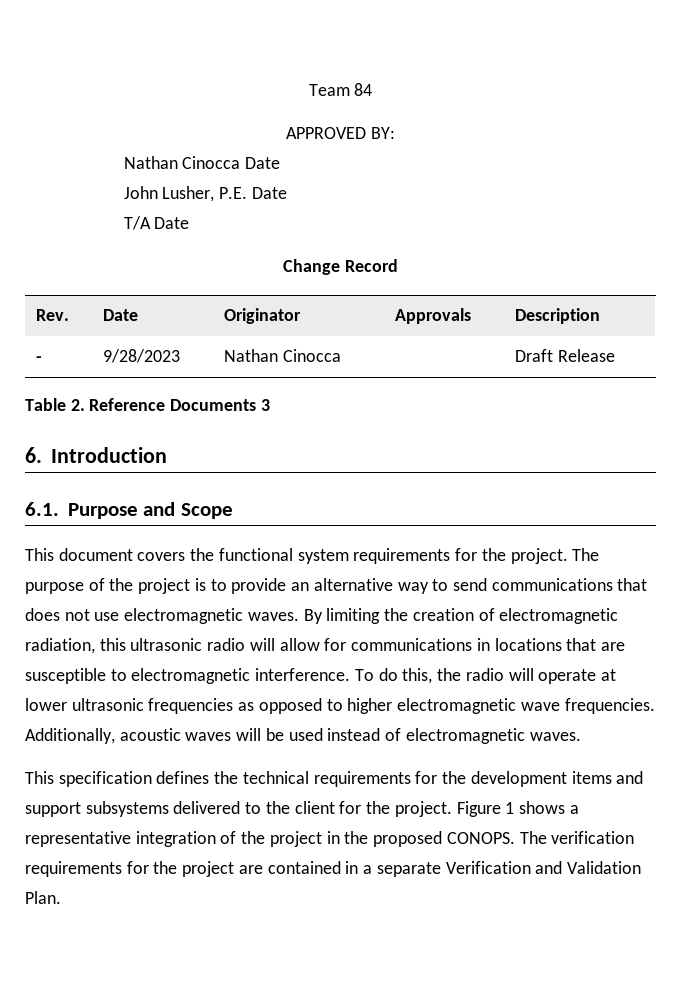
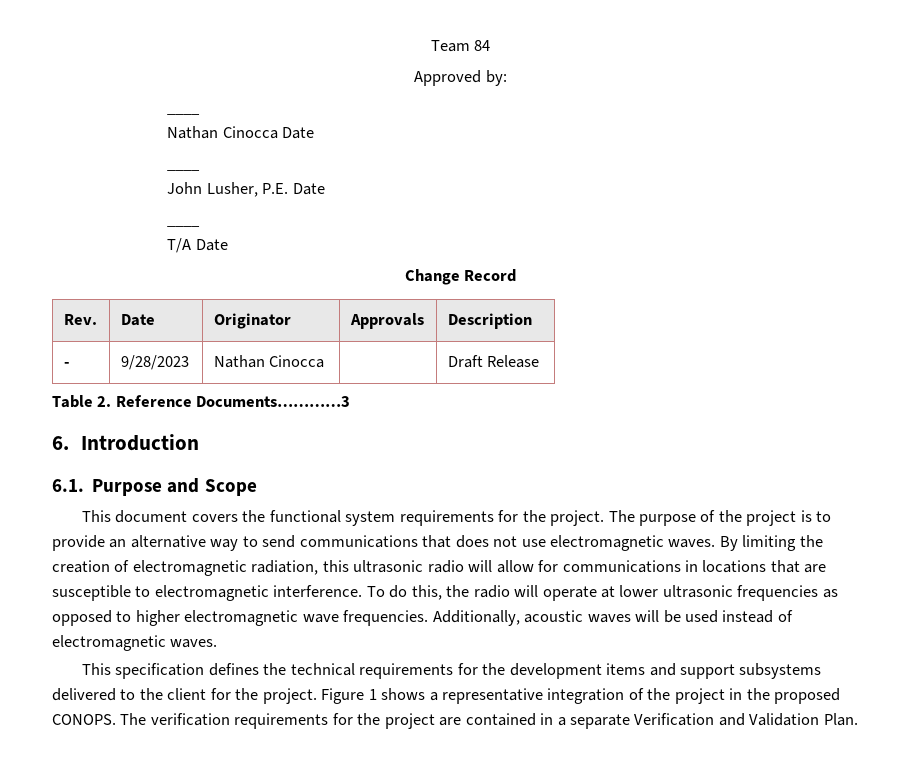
- APPROVED BY:
+ Approved by:
+ ____
  Nathan Cinocca Date
+ ____
  John Lusher, P.E. Date
+ ____
- Table 2. Reference Documents 3
+ Table 2. Reference Documents…………3

